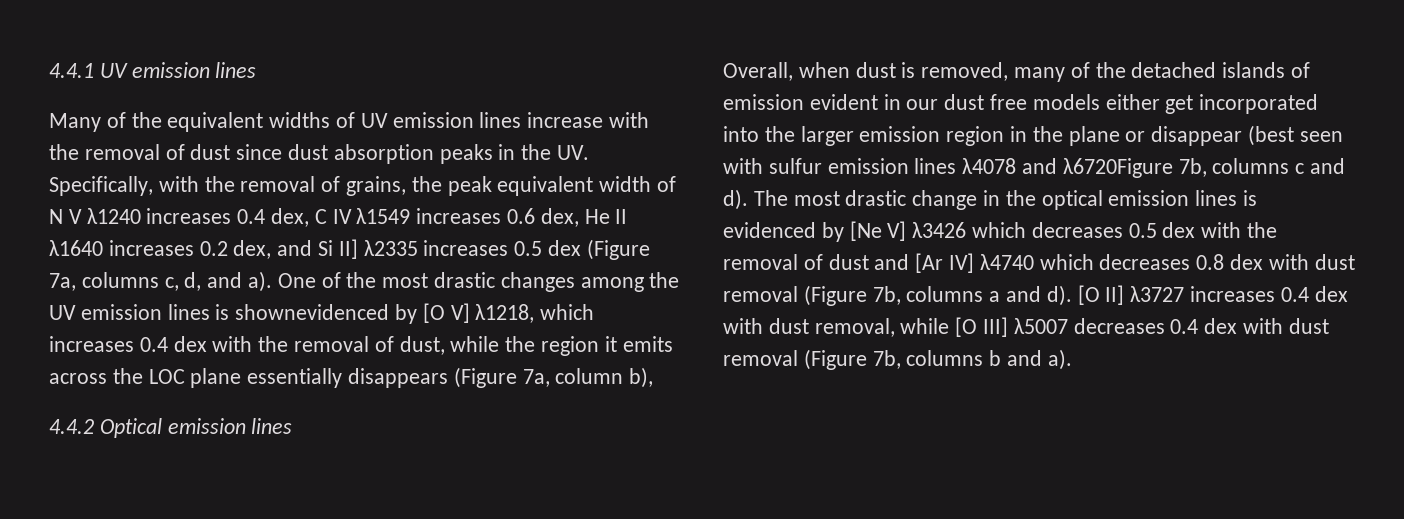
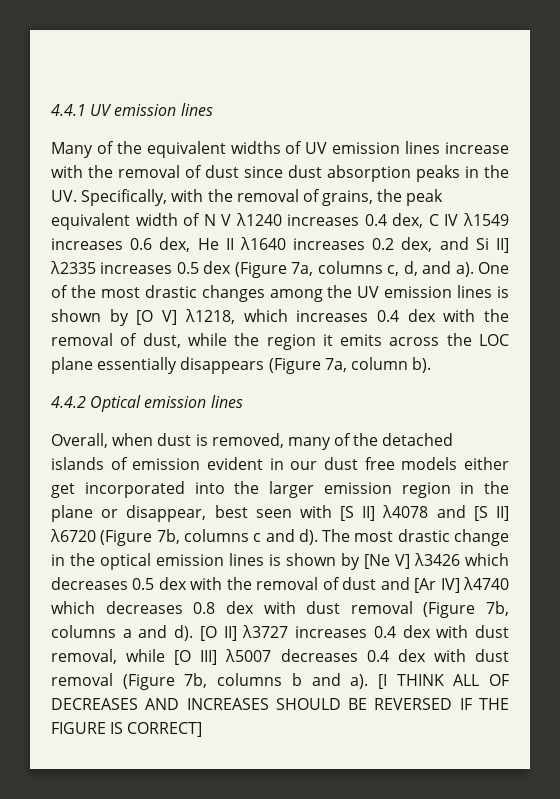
- One of the most drastic changes among the UV emission lines is shownevidenced by [O V] λ1218, which increases 0.4 dex with the removal of dust, while the region it emits across the LOC plane essentially disappears (Figure 7a, column b),
+ One of the most drastic changes among the UV emission lines is shown by [O V] λ1218, which increases 0.4 dex with the removal of dust, while the region it emits across the LOC plane essentially disappears (Figure 7a, column b).
- Overall, when dust is removed, many of the detached islands of emission evident in our dust free models either get incorporated into the larger emission region in the plane or disappear (best seen with sulfur emission lines λ4078 and λ6720Figure 7b, columns c and d).
+ Overall, when dust is removed, many of the detached islands of emission evident in our dust free models either get incorporated into the larger emission region in the plane or disappear, best seen with [S II] λ4078 and [S II] λ6720 (Figure 7b, columns c and d).
- The most drastic change in the optical emission lines is evidenced by [Ne V] λ3426 which decreases 0.5 dex with the removal of dust and [Ar IV] λ4740 which decreases 0.8 dex with dust removal (Figure 7b, columns a and d).
+ The most drastic change in the optical emission lines is shown by [Ne V] λ3426 which decreases 0.5 dex with the removal of dust and [Ar IV] λ4740 which decreases 0.8 dex with dust removal (Figure 7b, columns a and d).
+ [I THINK ALL OF DECREASES AND INCREASES SHOULD BE REVERSED IF THE FIGURE IS CORRECT]

